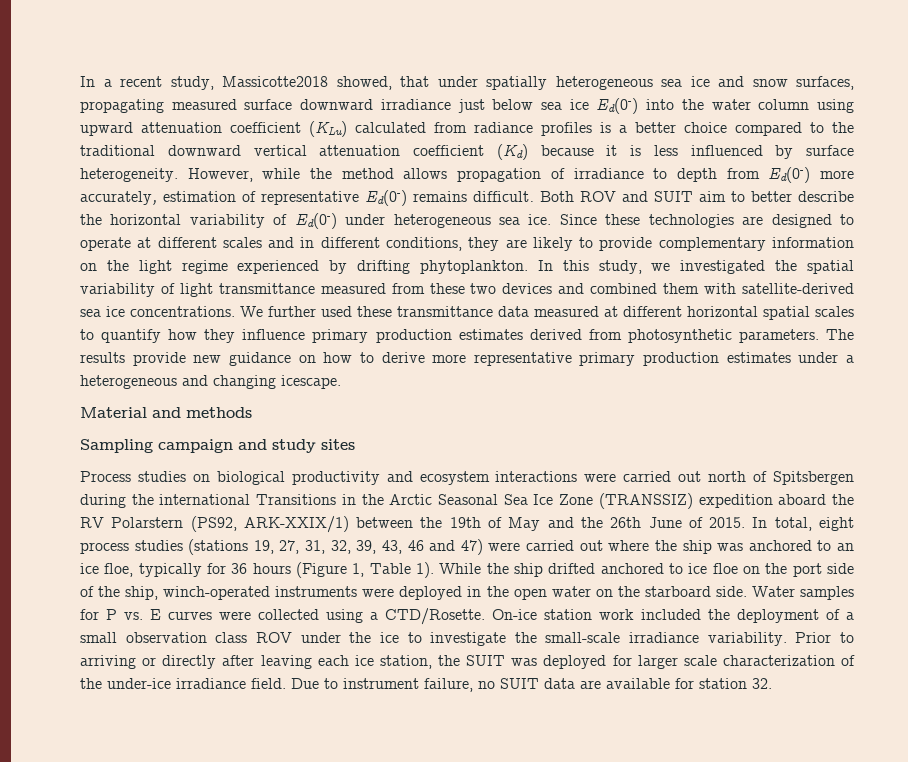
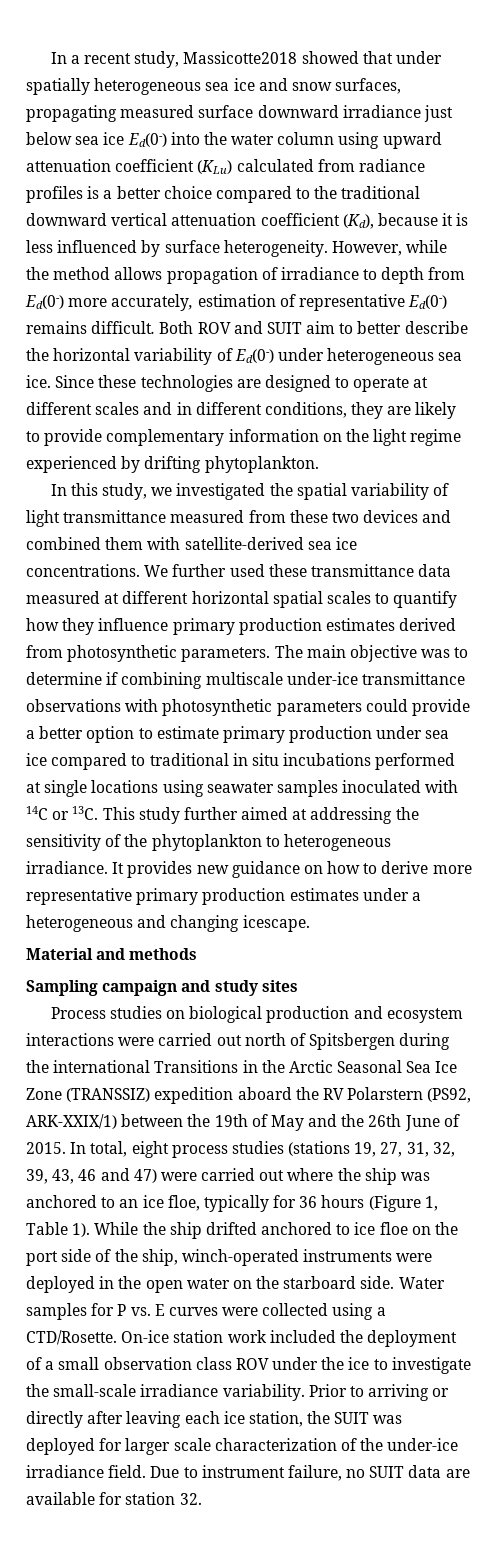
- In a recent study, Massicotte2018 showed, that under spatially heterogeneous sea ice and snow surfaces, propagating measured surface downward irradiance just below sea ice Ed(0-) into the water column using upward attenuation coefficient (KLu) calculated from radiance profiles is a better choice compared to the traditional downward vertical attenuation coefficient (Kd) because it is less influenced by surface heterogeneity.
+ In a recent study, Massicotte2018 showed that under spatially heterogeneous sea ice and snow surfaces, propagating measured surface downward irradiance just below sea ice Ed(0-) into the water column using upward attenuation coefficient (KLu) calculated from radiance profiles is a better choice compared to the traditional downward vertical attenuation coefficient (Kd), because it is less influenced by surface heterogeneity.
- Since these technologies are designed to operate at different scales and in different conditions, they are likely to provide complementary information on the light regime experienced by drifting phytoplankton. In this study, we investigated the spatial variability of light transmittance measured from these two devices and combined them with satellite-derived sea ice concentrations.
+ Since these technologies are designed to operate at different scales and in different conditions, they are likely to provide complementary information on the light regime experienced by drifting phytoplankton.
+ In this study, we investigated the spatial variability of light transmittance measured from these two devices and combined them with satellite-derived sea ice concentrations.
- The results provide new guidance on how to derive more representative primary production estimates under a heterogeneous and changing icescape.
+ The main objective was to determine if combining multiscale under-ice transmittance observations with photosynthetic parameters could provide a better option to estimate primary production under sea ice compared to traditional in situ incubations performed at single locations using seawater samples inoculated with 14C or 13C. This study further aimed at addressing the sensitivity of the phytoplankton to heterogeneous irradiance. It provides new guidance on how to derive more representative primary production estimates under a heterogeneous and changing icescape.
- Process studies on biological productivity and ecosystem interactions were carried out north of Spitsbergen during the international Transitions in the Arctic Seasonal Sea Ice Zone (TRANSSIZ) expedition aboard the RV Polarstern (PS92, ARK-XXIX/1) between the 19th of May and the 26th June of 2015.
+ Process studies on biological production and ecosystem interactions were carried out north of Spitsbergen during the international Transitions in the Arctic Seasonal Sea Ice Zone (TRANSSIZ) expedition aboard the RV Polarstern (PS92, ARK-XXIX/1) between the 19th of May and the 26th June of 2015.

